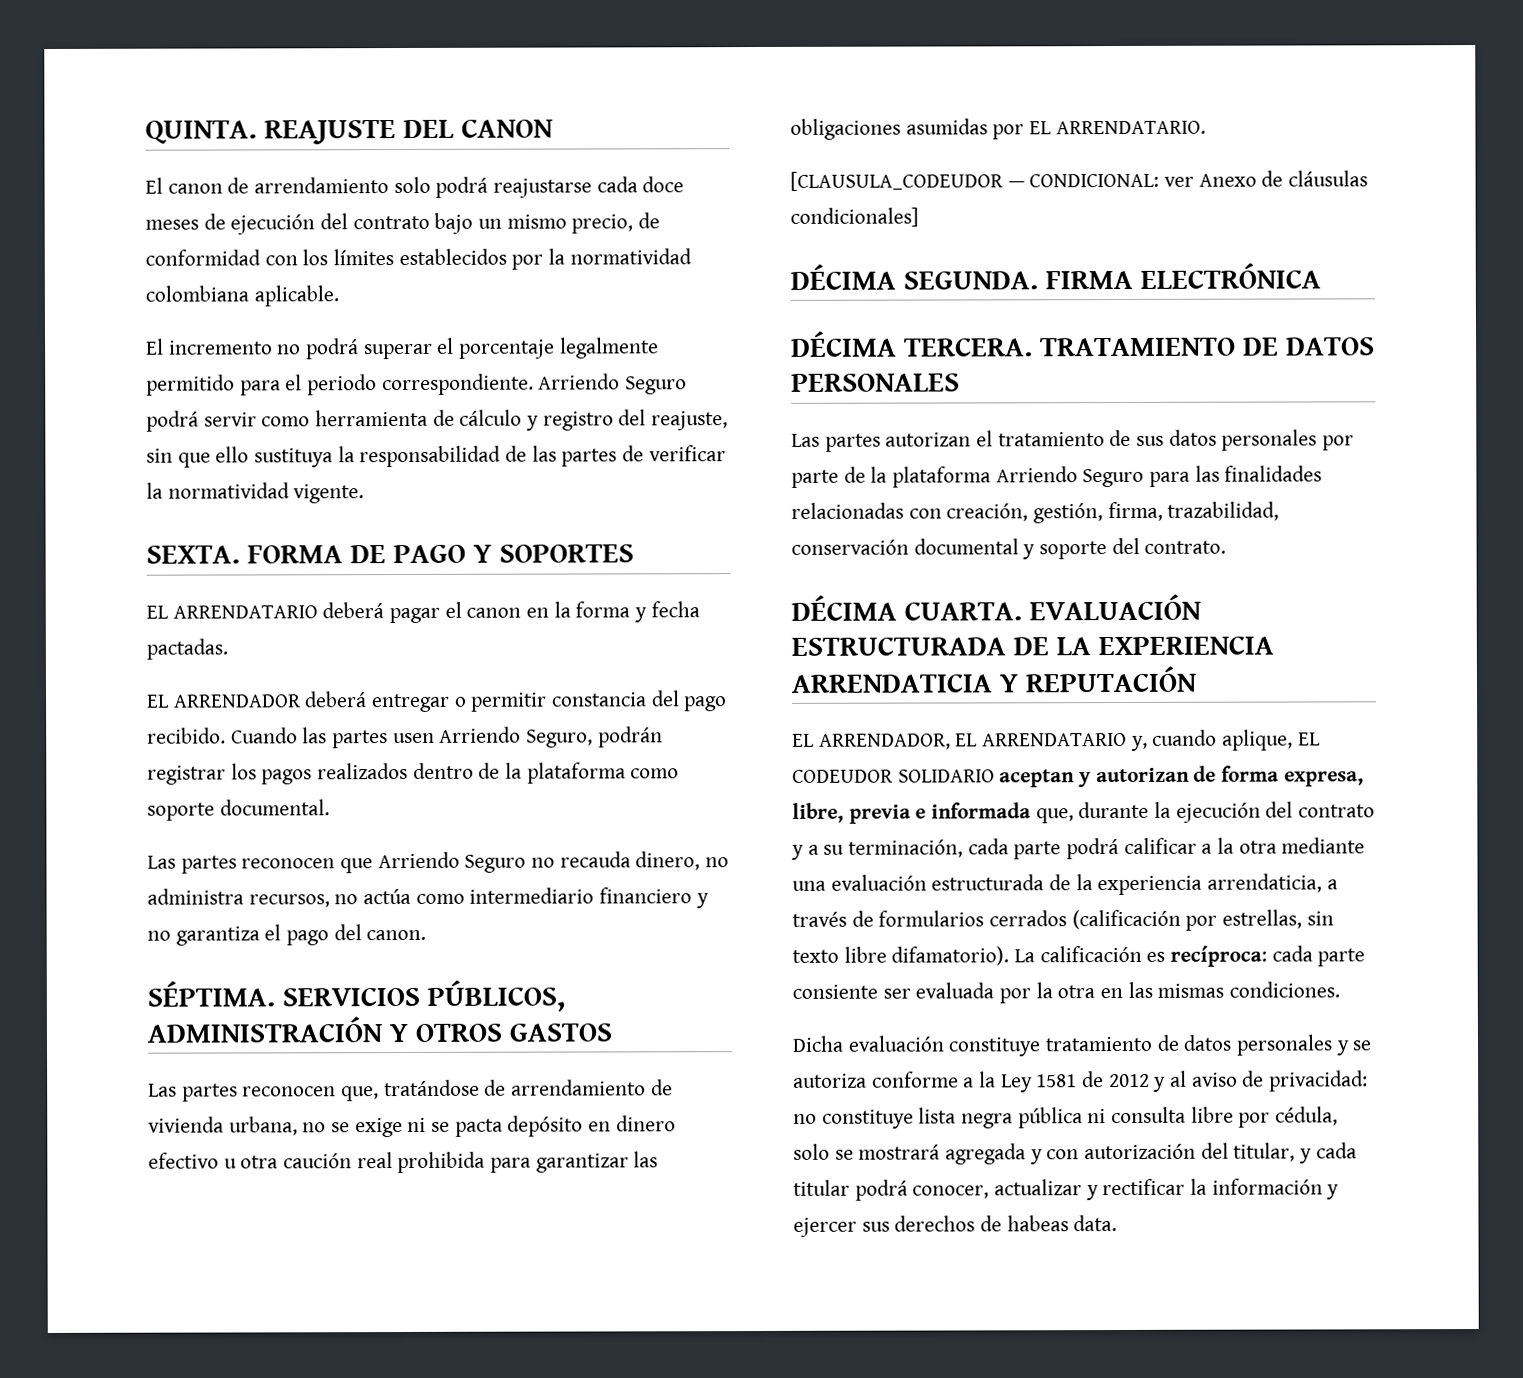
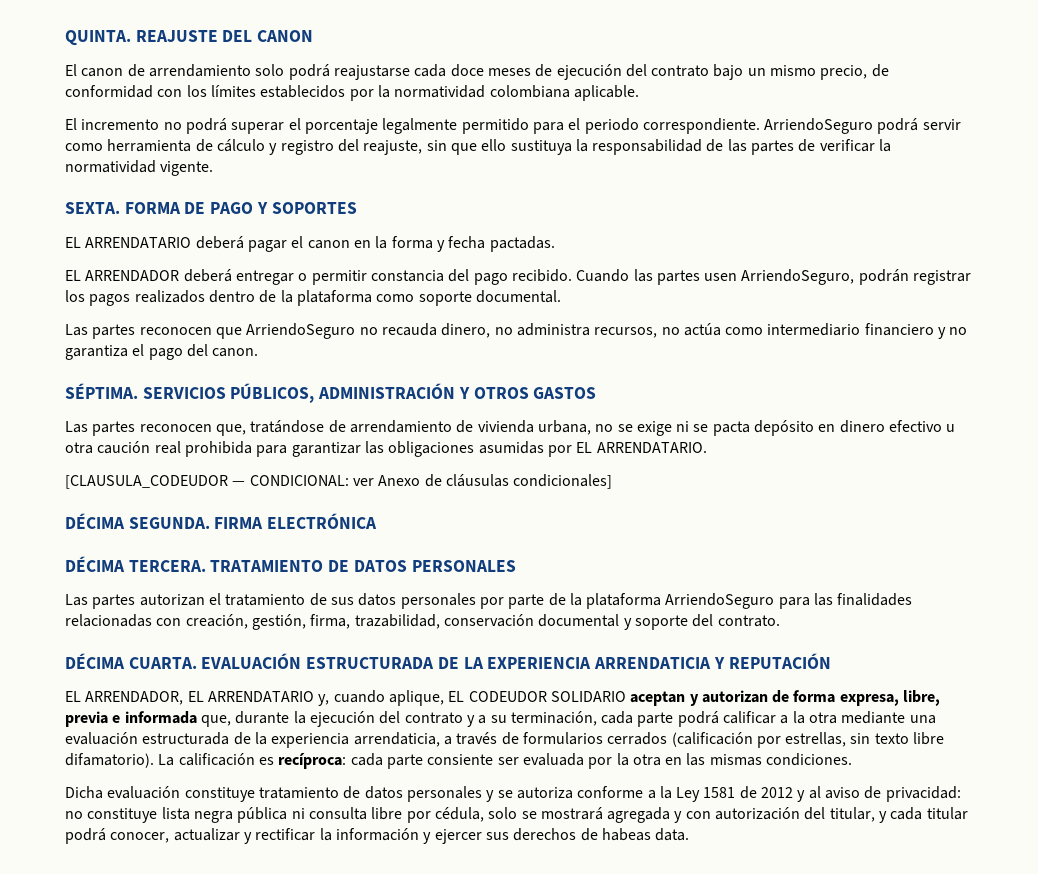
- Arriendo Seguro podrá servir como herramienta de cálculo y registro del reajuste, sin que ello sustituya la responsabilidad de las partes de verificar la normatividad vigente.
+ ArriendoSeguro podrá servir como herramienta de cálculo y registro del reajuste, sin que ello sustituya la responsabilidad de las partes de verificar la normatividad vigente.
- Cuando las partes usen Arriendo Seguro, podrán registrar los pagos realizados dentro de la plataforma como soporte documental.
+ Cuando las partes usen ArriendoSeguro, podrán registrar los pagos realizados dentro de la plataforma como soporte documental.
- Las partes reconocen que Arriendo Seguro no recauda dinero, no administra recursos, no actúa como intermediario financiero y no garantiza el pago del canon.
+ Las partes reconocen que ArriendoSeguro no recauda dinero, no administra recursos, no actúa como intermediario financiero y no garantiza el pago del canon.
- Las partes autorizan el tratamiento de sus datos personales por parte de la plataforma Arriendo Seguro para las finalidades relacionadas con creación, gestión, firma, trazabilidad, conservación documental y soporte del contrato.
+ Las partes autorizan el tratamiento de sus datos personales por parte de la plataforma ArriendoSeguro para las finalidades relacionadas con creación, gestión, firma, trazabilidad, conservación documental y soporte del contrato.

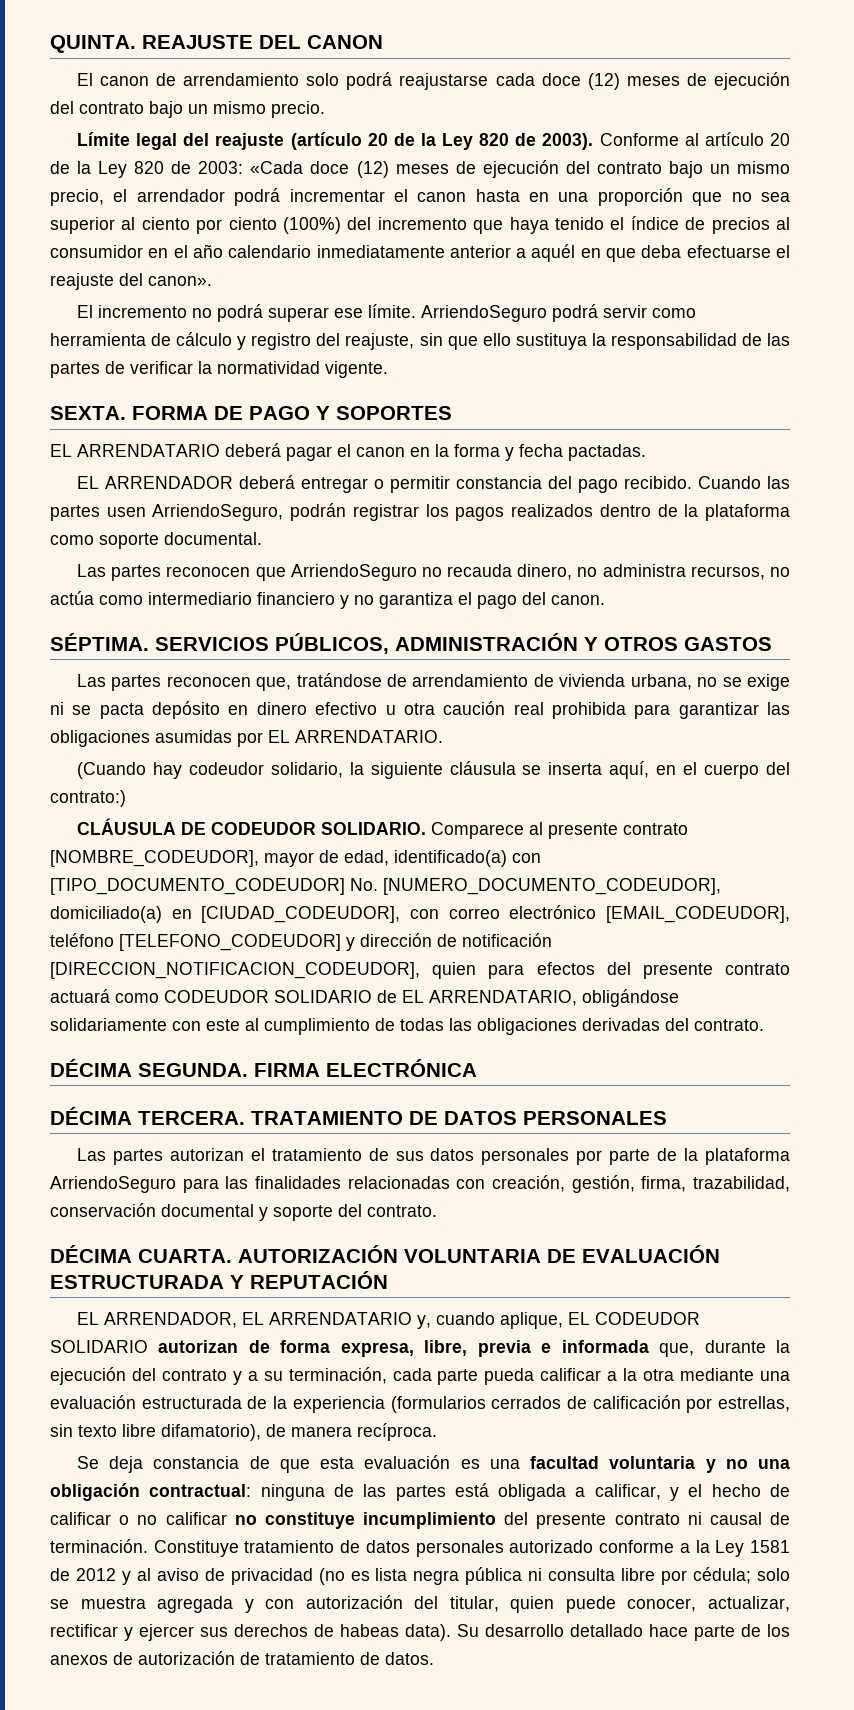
- El canon de arrendamiento solo podrá reajustarse cada doce meses de ejecución del contrato bajo un mismo precio, de conformidad con los límites establecidos por la normatividad colombiana aplicable.
+ El canon de arrendamiento solo podrá reajustarse cada doce (12) meses de ejecución del contrato bajo un mismo precio.
+ Límite legal del reajuste (artículo 20 de la Ley 820 de 2003). Conforme al artículo 20 de la Ley 820 de 2003: «Cada doce (12) meses de ejecución del contrato bajo un mismo precio, el arrendador podrá incrementar el canon hasta en una proporción que no sea superior al ciento por ciento (100%) del incremento que haya tenido el índice de precios al consumidor en el año calendario inmediatamente anterior a aquél en que deba efectuarse el reajuste del canon».
- El incremento no podrá superar el porcentaje legalmente permitido para el periodo correspondiente.
+ El incremento no podrá superar ese límite.
- [CLAUSULA_CODEUDOR — CONDICIONAL: ver Anexo de cláusulas condicionales]
+ (Cuando hay codeudor solidario, la siguiente cláusula se inserta aquí, en el cuerpo del contrato:)
+ CLÁUSULA DE CODEUDOR SOLIDARIO. Comparece al presente contrato [NOMBRE_CODEUDOR], mayor de edad, identificado(a) con [TIPO_DOCUMENTO_CODEUDOR] No. [NUMERO_DOCUMENTO_CODEUDOR], domiciliado(a) en [CIUDAD_CODEUDOR], con correo electrónico [EMAIL_CODEUDOR], teléfono [TELEFONO_CODEUDOR] y dirección de notificación [DIRECCION_NOTIFICACION_CODEUDOR], quien para efectos del presente contrato actuará como CODEUDOR SOLIDARIO de EL ARRENDATARIO, obligándose solidariamente con este al cumplimiento de todas las obligaciones derivadas del contrato.
- EVALUACIÓN ESTRUCTURADA DE LA EXPERIENCIA ARRENDATICIA Y REPUTACIÓN
+ AUTORIZACIÓN VOLUNTARIA DE EVALUACIÓN ESTRUCTURADA Y REPUTACIÓN
- EL ARRENDADOR, EL ARRENDATARIO y, cuando aplique, EL CODEUDOR SOLIDARIO aceptan y autorizan de forma expresa, libre, previa e informada que, durante la ejecución del contrato y a su terminación, cada parte podrá calificar a la otra mediante una evaluación estructurada de la experiencia arrendaticia, a través de formularios cerrados (calificación por estrellas, sin texto libre difamatorio). La calificación es recíproca: cada parte consiente ser evaluada por la otra en las mismas condiciones.
- Dicha evaluación constituye tratamiento de datos personales y se autoriza conforme a la Ley 1581 de 2012 y al aviso de privacidad: no constituye lista negra pública ni consulta libre por cédula, solo se mostrará agregada y con autorización del titular, y cada titular podrá conocer, actualizar y rectificar la información y ejercer sus derechos de habeas data.
+ EL ARRENDADOR, EL ARRENDATARIO y, cuando aplique, EL CODEUDOR SOLIDARIO autorizan de forma expresa, libre, previa e informada que, durante la ejecución del contrato y a su terminación, cada parte pueda calificar a la otra mediante una evaluación estructurada de la experiencia (formularios cerrados de calificación por estrellas, sin texto libre difamatorio), de manera recíproca.
+ Se deja constancia de que esta evaluación es una facultad voluntaria y no una obligación contractual: ninguna de las partes está obligada a calificar, y el hecho de calificar o no calificar no constituye incumplimiento del presente contrato ni causal de terminación. Constituye tratamiento de datos personales autorizado conforme a la Ley 1581 de 2012 y al aviso de privacidad (no es lista negra pública ni consulta libre por cédula; solo se muestra agregada y con autorización del titular, quien puede conocer, actualizar, rectificar y ejercer sus derechos de habeas data). Su desarrollo detallado hace parte de los anexos de autorización de tratamiento de datos.

